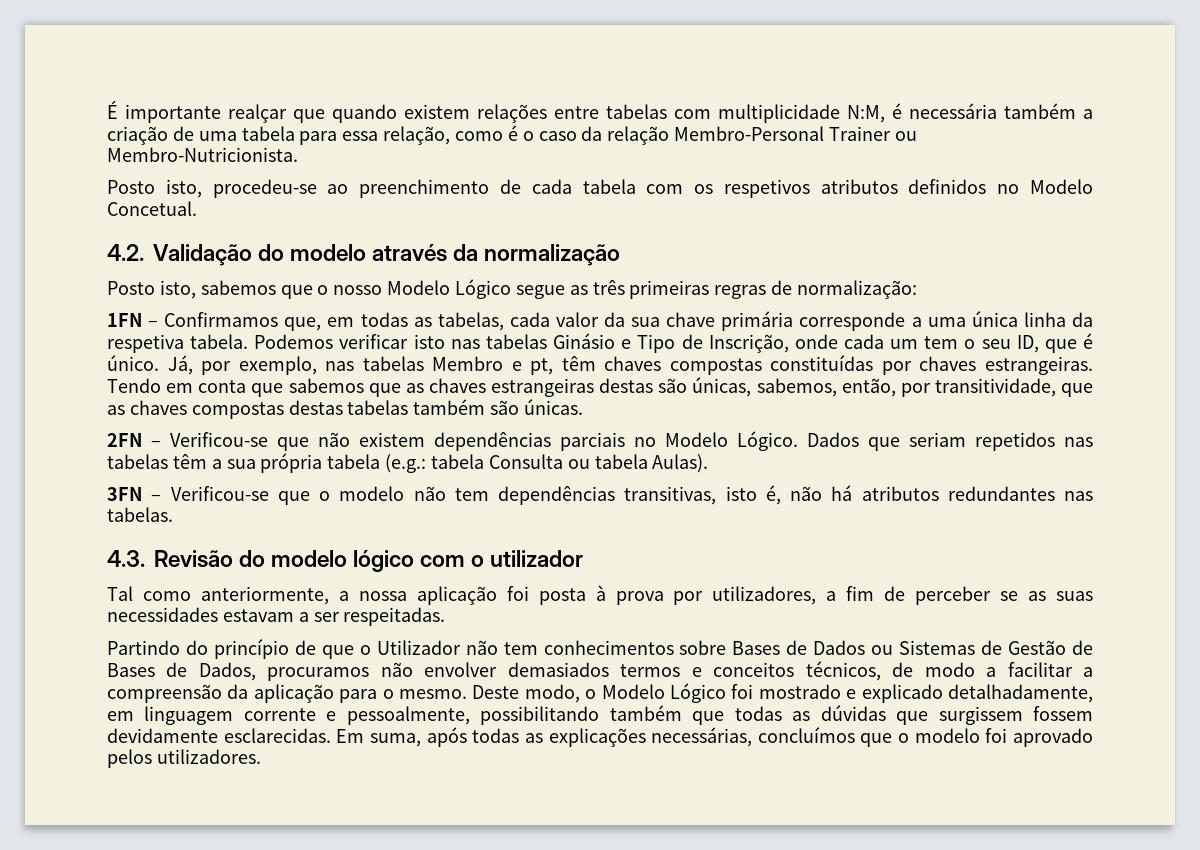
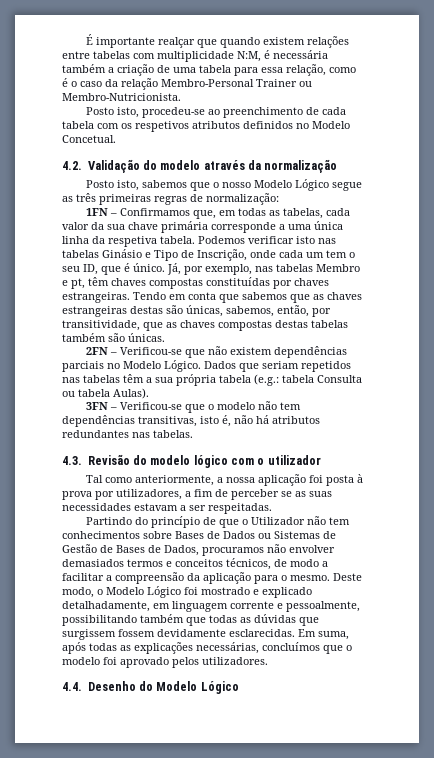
+ 4.4. Desenho do Modelo Lógico

